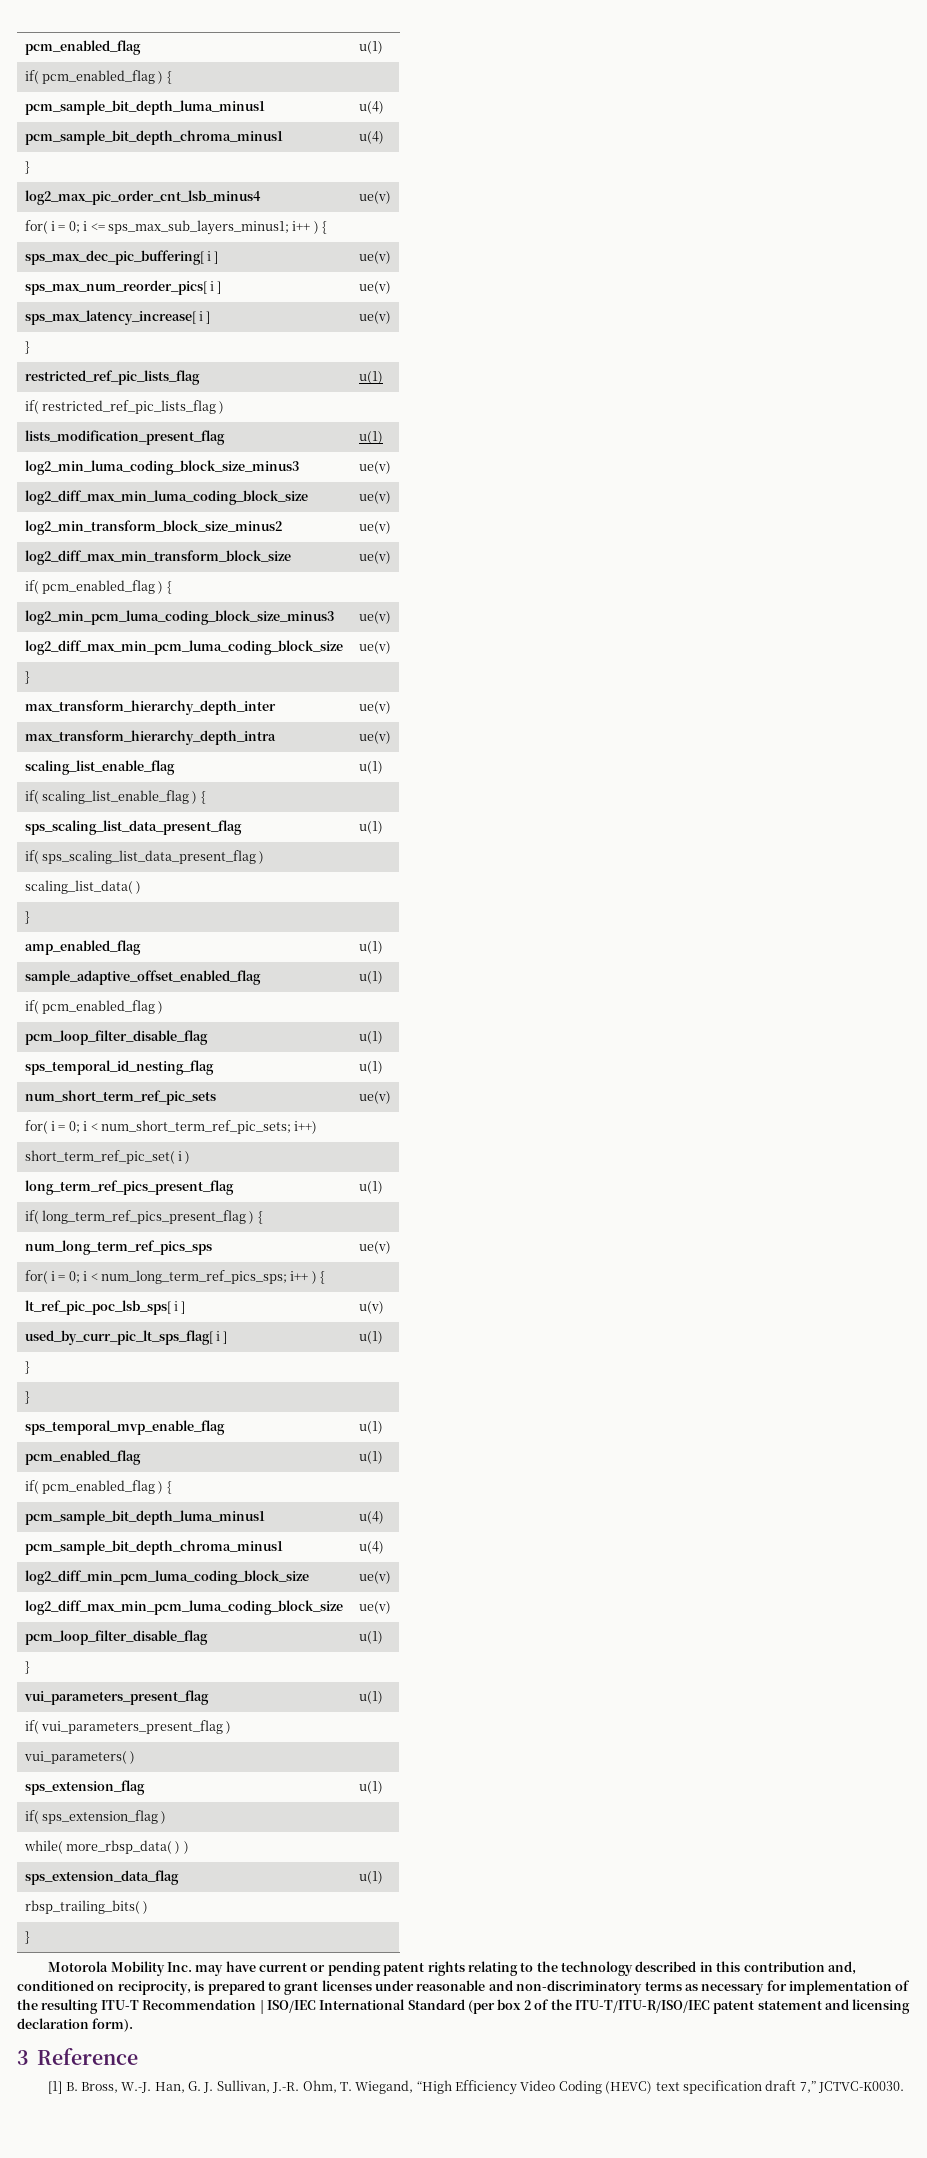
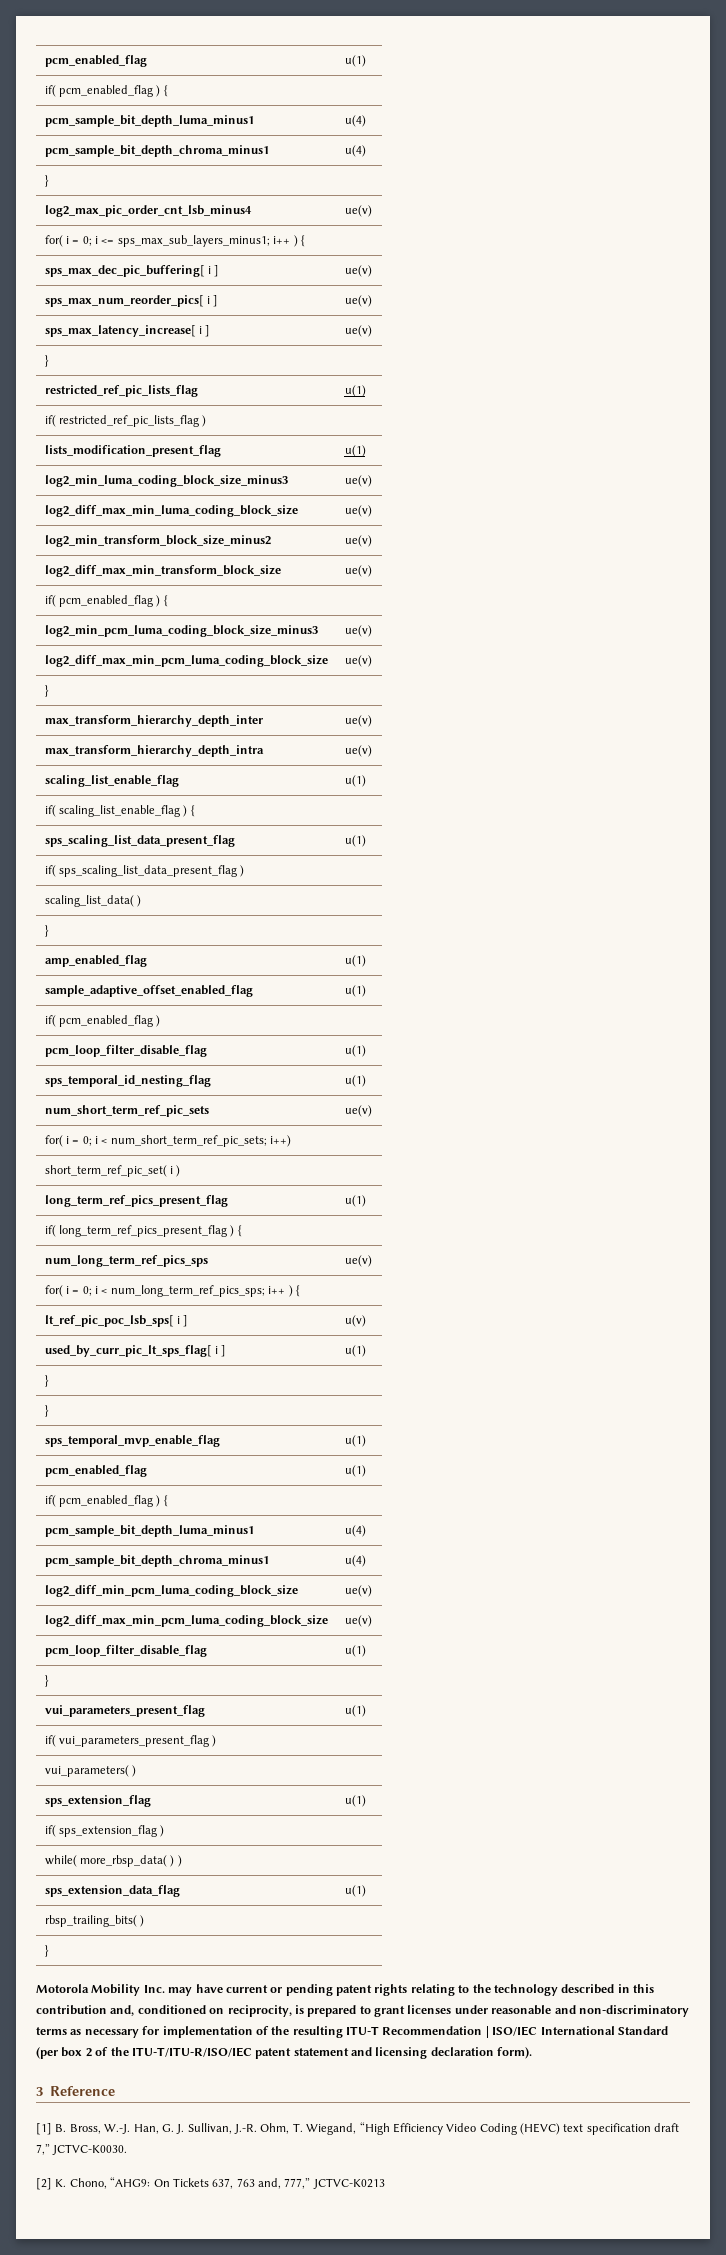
+ [2] K. Chono, “AHG9: On Tickets 637, 763 and, 777,” JCTVC-K0213

